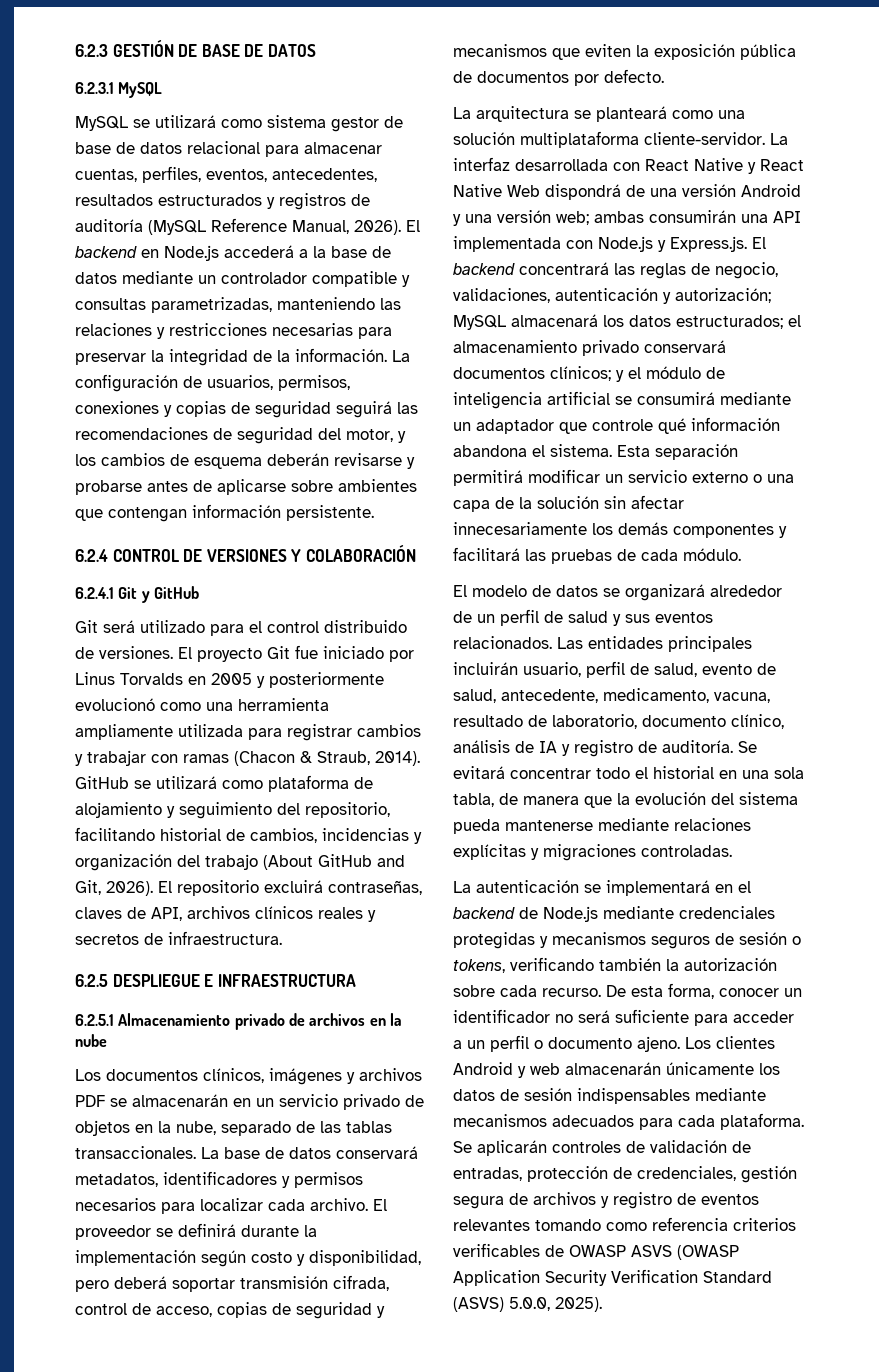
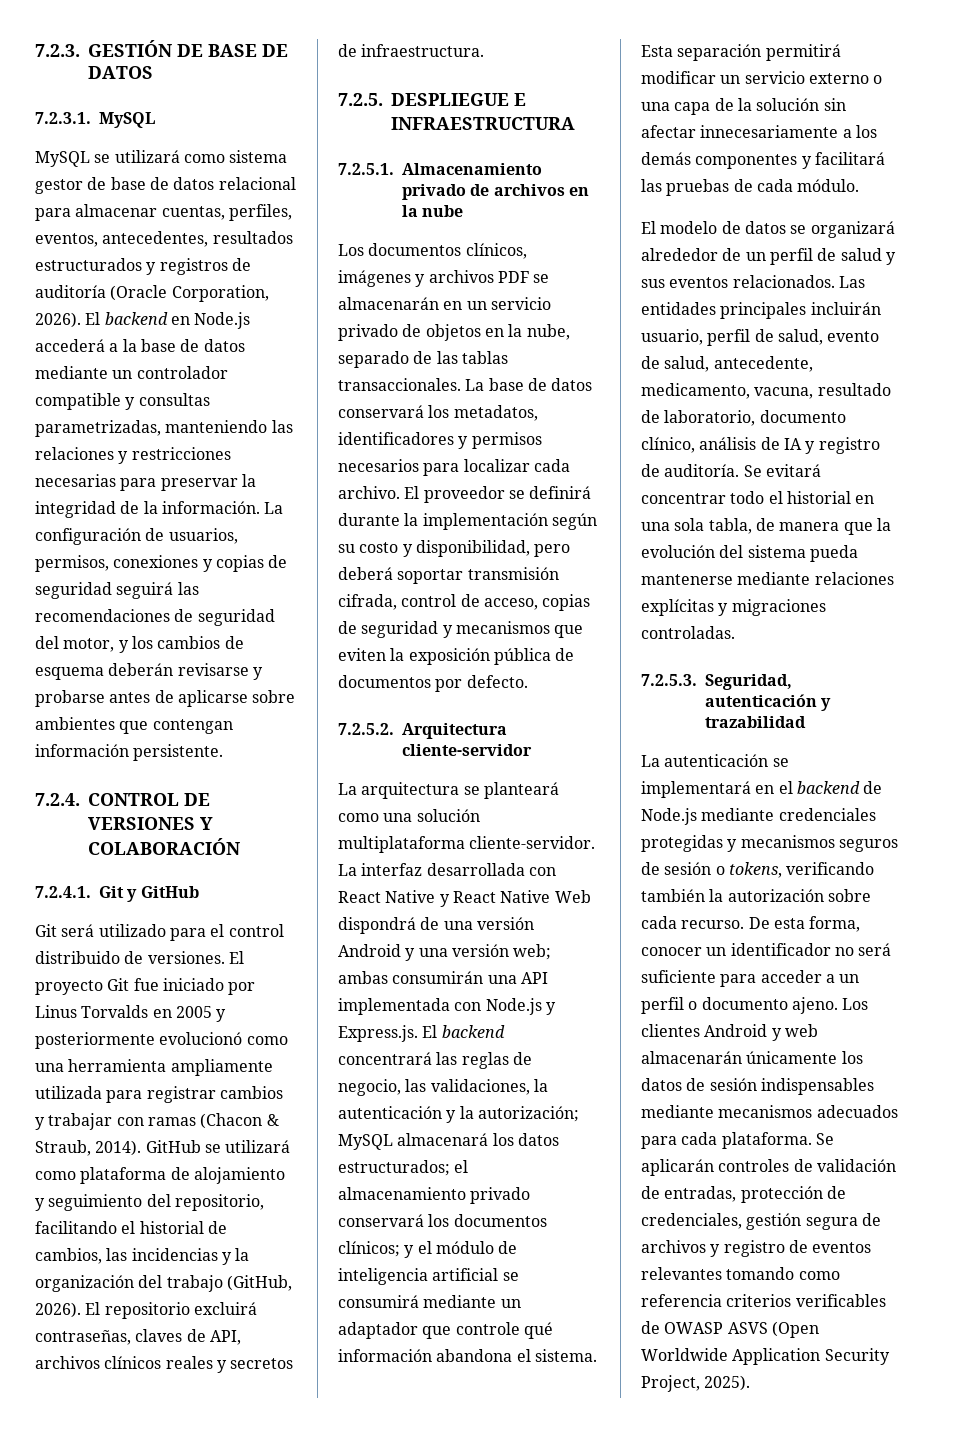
- 6.2.3 GESTIÓN DE BASE DE DATOS
+ 7.2.3. GESTIÓN DE BASE DE DATOS
- 6.2.3.1 MySQL
+ 7.2.3.1. MySQL
- MySQL se utilizará como sistema gestor de base de datos relacional para almacenar cuentas, perfiles, eventos, antecedentes, resultados estructurados y registros de auditoría (MySQL Reference Manual, 2026).
+ MySQL se utilizará como sistema gestor de base de datos relacional para almacenar cuentas, perfiles, eventos, antecedentes, resultados estructurados y registros de auditoría (Oracle Corporation, 2026).
- 6.2.4 CONTROL DE VERSIONES Y COLABORACIÓN
+ 7.2.4. CONTROL DE VERSIONES Y COLABORACIÓN
- 6.2.4.1 Git y GitHub
+ 7.2.4.1. Git y GitHub
- GitHub se utilizará como plataforma de alojamiento y seguimiento del repositorio, facilitando historial de cambios, incidencias y organización del trabajo (About GitHub and Git, 2026).
+ GitHub se utilizará como plataforma de alojamiento y seguimiento del repositorio, facilitando el historial de cambios, las incidencias y la organización del trabajo (GitHub, 2026).
- 6.2.5 DESPLIEGUE E INFRAESTRUCTURA
+ 7.2.5. DESPLIEGUE E INFRAESTRUCTURA
- 6.2.5.1 Almacenamiento privado de archivos en la nube
+ 7.2.5.1. Almacenamiento privado de archivos en la nube
- La base de datos conservará metadatos, identificadores y permisos necesarios para localizar cada archivo.
+ La base de datos conservará los metadatos, identificadores y permisos necesarios para localizar cada archivo.
- El proveedor se definirá durante la implementación según costo y disponibilidad, pero deberá soportar transmisión cifrada, control de acceso, copias de seguridad y mecanismos que eviten la exposición pública de documentos por defecto.
+ El proveedor se definirá durante la implementación según su costo y disponibilidad, pero deberá soportar transmisión cifrada, control de acceso, copias de seguridad y mecanismos que eviten la exposición pública de documentos por defecto.
+ 7.2.5.2. Arquitectura cliente-servidor
- ambas consumirán una API implementada con Node.js y Express.js. El backend concentrará las reglas de negocio, validaciones, autenticación y autorización;
+ ambas consumirán una API implementada con Node.js y Express.js. El backend concentrará las reglas de negocio, las validaciones, la autenticación y la autorización;
- el almacenamiento privado conservará documentos clínicos;
+ el almacenamiento privado conservará los documentos clínicos;
- Esta separación permitirá modificar un servicio externo o una capa de la solución sin afectar innecesariamente los demás componentes y facilitará las pruebas de cada módulo.
+ Esta separación permitirá modificar un servicio externo o una capa de la solución sin afectar innecesariamente a los demás componentes y facilitará las pruebas de cada módulo.
+ 7.2.5.3. Seguridad, autenticación y trazabilidad
- Se aplicarán controles de validación de entradas, protección de credenciales, gestión segura de archivos y registro de eventos relevantes tomando como referencia criterios verificables de OWASP ASVS (OWASP Application Security Verification Standard (ASVS) 5.0.0, 2025).
+ Se aplicarán controles de validación de entradas, protección de credenciales, gestión segura de archivos y registro de eventos relevantes tomando como referencia criterios verificables de OWASP ASVS (Open Worldwide Application Security Project, 2025).

